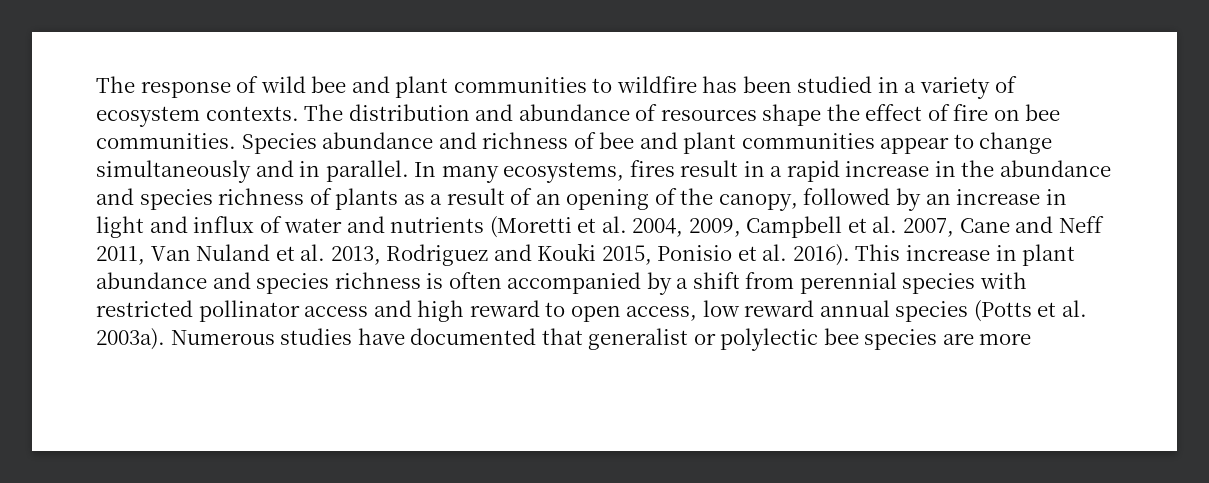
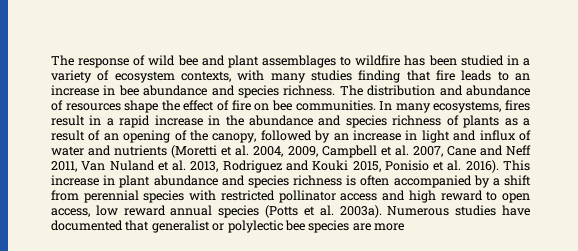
- The response of wild bee and plant communities to wildfire has been studied in a variety of ecosystem contexts.
+ The response of wild bee and plant assemblages to wildfire has been studied in a variety of ecosystem contexts, with many studies finding that fire leads to an increase in bee abundance and species richness.
- Species abundance and richness of bee and plant communities appear to change simultaneously and in parallel.

